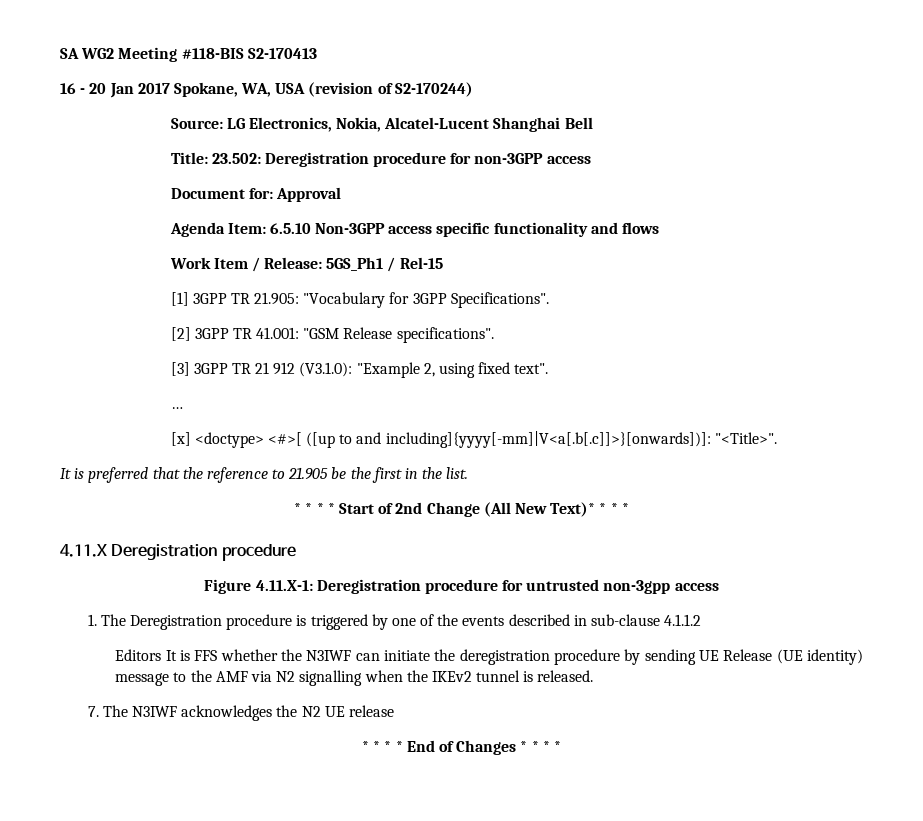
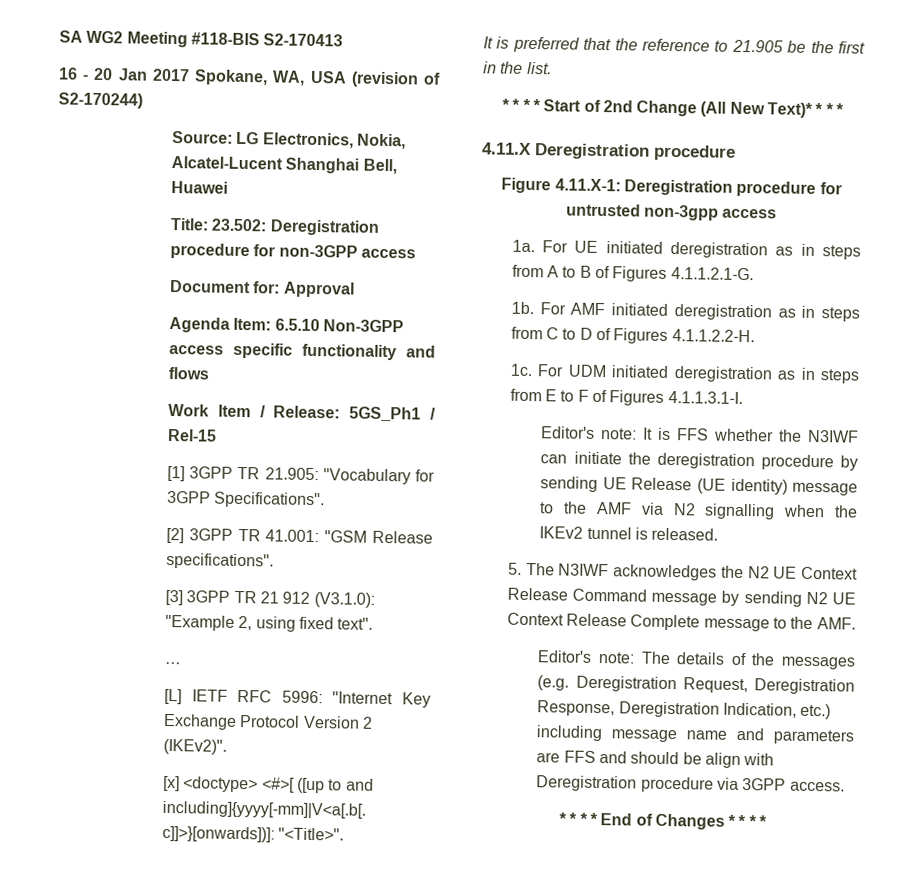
- Source: LG Electronics, Nokia, Alcatel-Lucent Shanghai Bell
+ Source: LG Electronics, Nokia, Alcatel-Lucent Shanghai Bell, Huawei
+ [L] IETF RFC 5996: "Internet Key Exchange Protocol Version 2 (IKEv2)".
- 1. The Deregistration procedure is triggered by one of the events described in sub-clause 4.1.1.2
- Editors It is FFS whether the N3IWF can initiate the deregistration procedure by sending UE Release (UE identity) message to the AMF via N2 signalling when the IKEv2 tunnel is released.
+ 1a. For UE initiated deregistration as in steps from A to B of Figures 4.1.1.2.1-G.
+ 1b. For AMF initiated deregistration as in steps from C to D of Figures 4.1.1.2.2-H.
+ 1c. For UDM initiated deregistration as in steps from E to F of Figures 4.1.1.3.1-I.
+ Editor's note: It is FFS whether the N3IWF can initiate the deregistration procedure by sending UE Release (UE identity) message to the AMF via N2 signalling when the IKEv2 tunnel is released.
- 7. The N3IWF acknowledges the N2 UE release
+ 5. The N3IWF acknowledges the N2 UE Context Release Command message by sending N2 UE Context Release Complete message to the AMF.
+ Editor's note: The details of the messages (e.g. Deregistration Request, Deregistration Response, Deregistration Indication, etc.) including message name and parameters are FFS and should be align with Deregistration procedure via 3GPP access.

